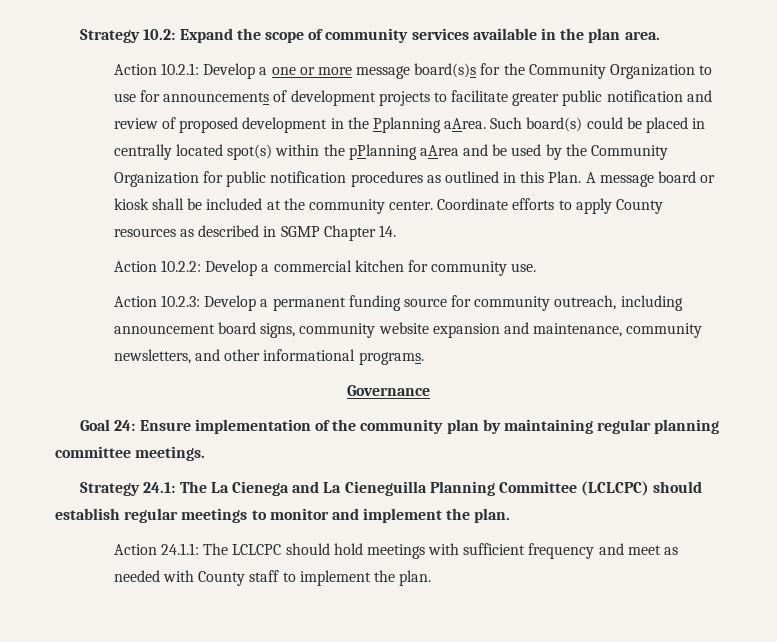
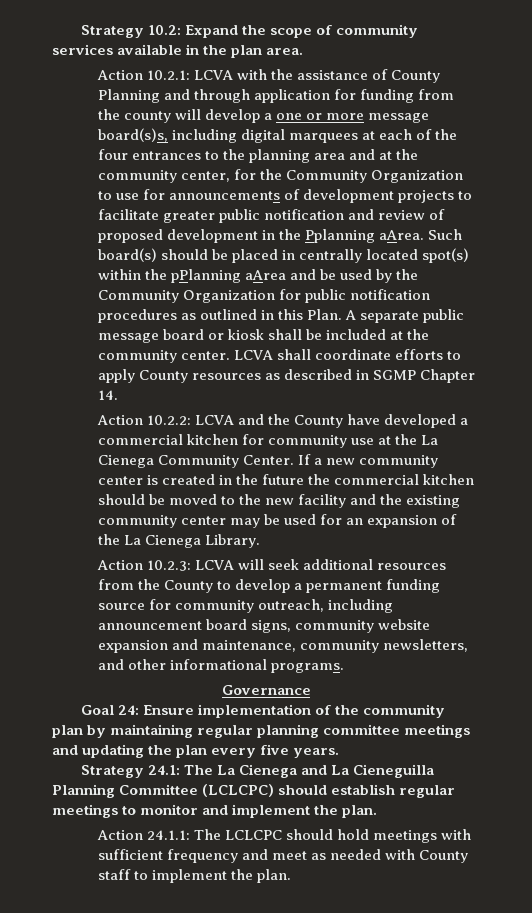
- Action 10.2.1: Develop a one or more message board(s)s for the Community Organization to use for announcements of development projects to facilitate greater public notification and review of proposed development in the Pplanning aArea.
+ Action 10.2.1: LCVA with the assistance of County Planning and through application for funding from the county will develop a one or more message board(s)s, including digital marquees at each of the four entrances to the planning area and at the community center, for the Community Organization to use for announcements of development projects to facilitate greater public notification and review of proposed development in the Pplanning aArea.
- Such board(s) could be placed in centrally located spot(s) within the pPlanning aArea and be used by the Community Organization for public notification procedures as outlined in this Plan.
+ Such board(s) should be placed in centrally located spot(s) within the pPlanning aArea and be used by the Community Organization for public notification procedures as outlined in this Plan.
- A message board or kiosk shall be included at the community center.
+ A separate public message board or kiosk shall be included at the community center.
- Coordinate efforts to apply County resources as described in SGMP Chapter 14.
+ LCVA shall coordinate efforts to apply County resources as described in SGMP Chapter 14.
- Action 10.2.2: Develop a commercial kitchen for community use.
- Action 10.2.3: Develop a permanent funding source for community outreach, including announcement board signs, community website expansion and maintenance, community newsletters, and other informational programs.
+ Action 10.2.2: LCVA and the County have developed a commercial kitchen for community use at the La Cienega Community Center. If a new community center is created in the future the commercial kitchen should be moved to the new facility and the existing community center may be used for an expansion of the La Cienega Library.
+ Action 10.2.3: LCVA will seek additional resources from the County to develop a permanent funding source for community outreach, including announcement board signs, community website expansion and maintenance, community newsletters, and other informational programs.
- Goal 24: Ensure implementation of the community plan by maintaining regular planning committee meetings.
+ Goal 24: Ensure implementation of the community plan by maintaining regular planning committee meetings and updating the plan every five years.

